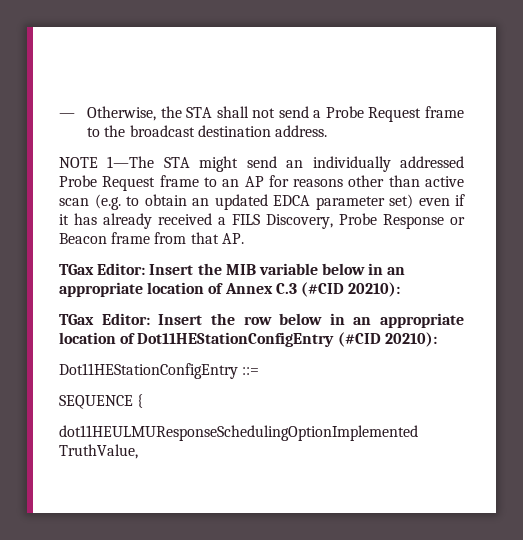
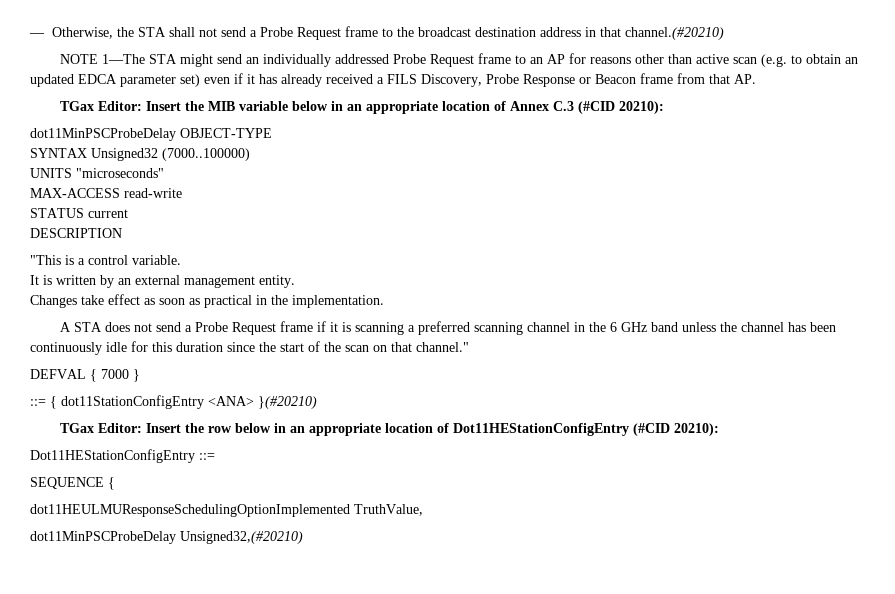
- — Otherwise, the STA shall not send a Probe Request frame to the broadcast destination address.
+ — Otherwise, the STA shall not send a Probe Request frame to the broadcast destination address in that channel.(#20210)
+ dot11MinPSCProbeDelay OBJECT-TYPE
+ SYNTAX Unsigned32 (7000..100000)
+ UNITS "microseconds"
+ MAX-ACCESS read-write
+ STATUS current
+ DESCRIPTION
+ "This is a control variable.
+ It is written by an external management entity.
+ Changes take effect as soon as practical in the implementation.
+ A STA does not send a Probe Request frame if it is scanning a preferred scanning channel in the 6 GHz band unless the channel has been continuously idle for this duration since the start of the scan on that channel."
+ DEFVAL { 7000 }
+ ::= { dot11StationConfigEntry <ANA> }(#20210)
+ dot11MinPSCProbeDelay Unsigned32,(#20210)

